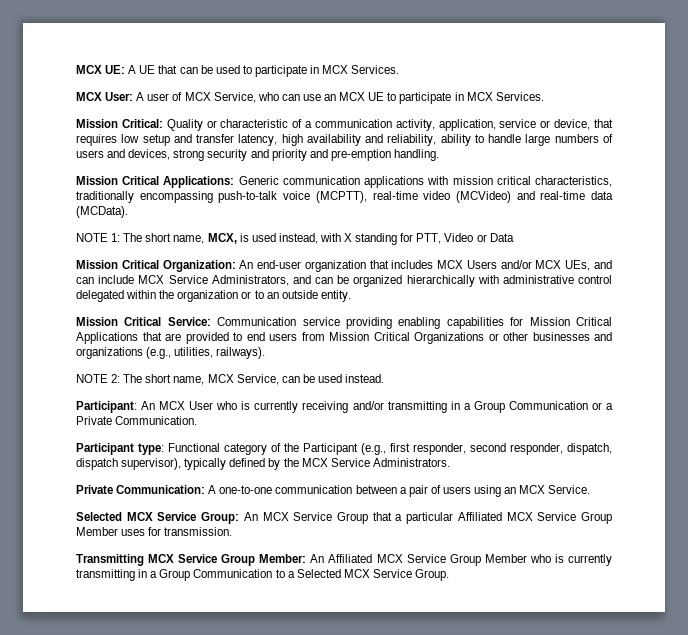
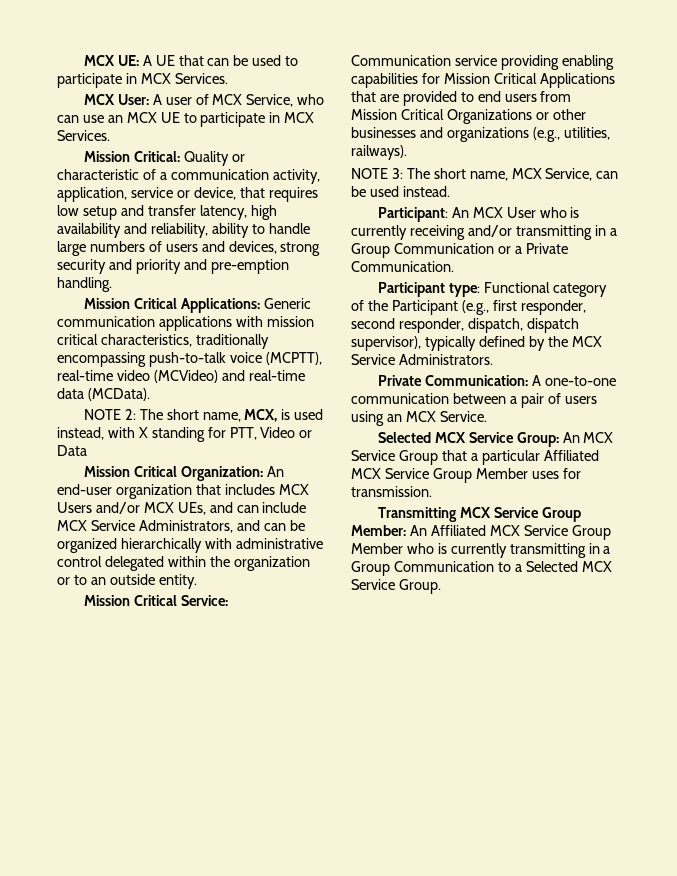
- NOTE 1: The short name, MCX, is used instead, with X standing for PTT, Video or Data
+ NOTE 2: The short name, MCX, is used instead, with X standing for PTT, Video or Data
- NOTE 2: The short name, MCX Service, can be used instead.
+ NOTE 3: The short name, MCX Service, can be used instead.

